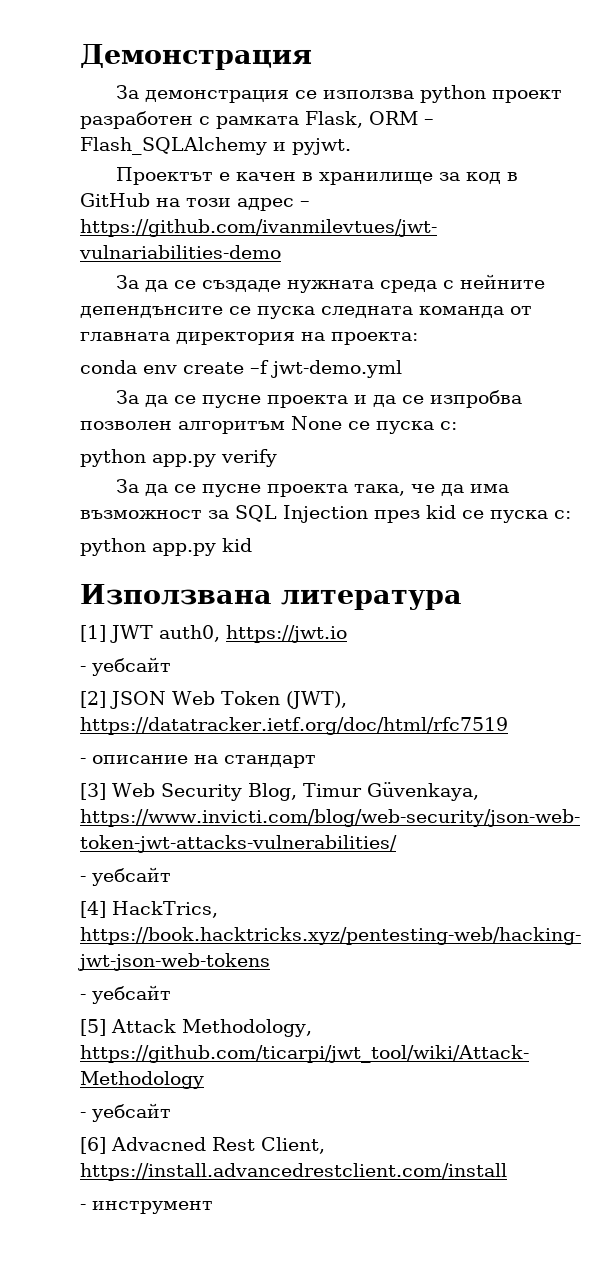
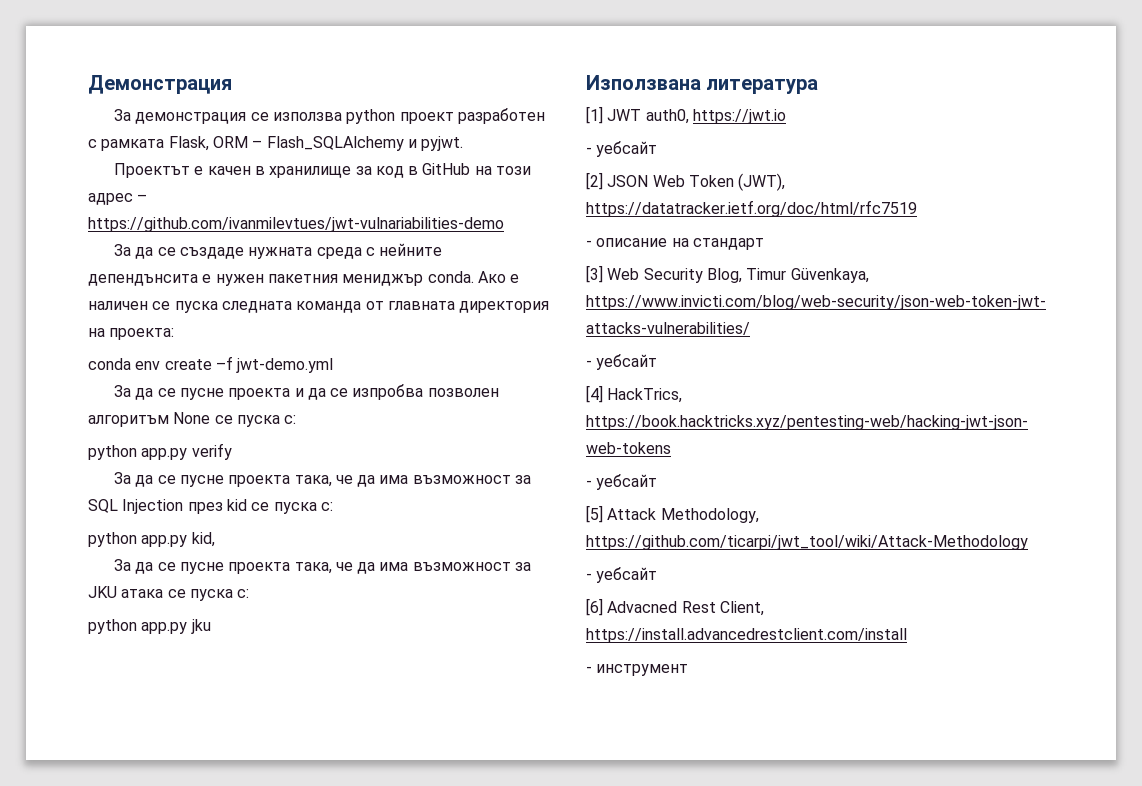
- За да се създаде нужната среда с нейните депендънсите се пуска следната команда от главната директория на проекта:
+ За да се създаде нужната среда с нейните депендънсита е нужен пакетния мениджър conda. Ако е наличен се пуска следната команда от главната директория на проекта:
- python app.py kid
+ python app.py kid,
+ За да се пусне проекта така, че да има възможност за JKU атака се пуска с:
+ python app.py jku

